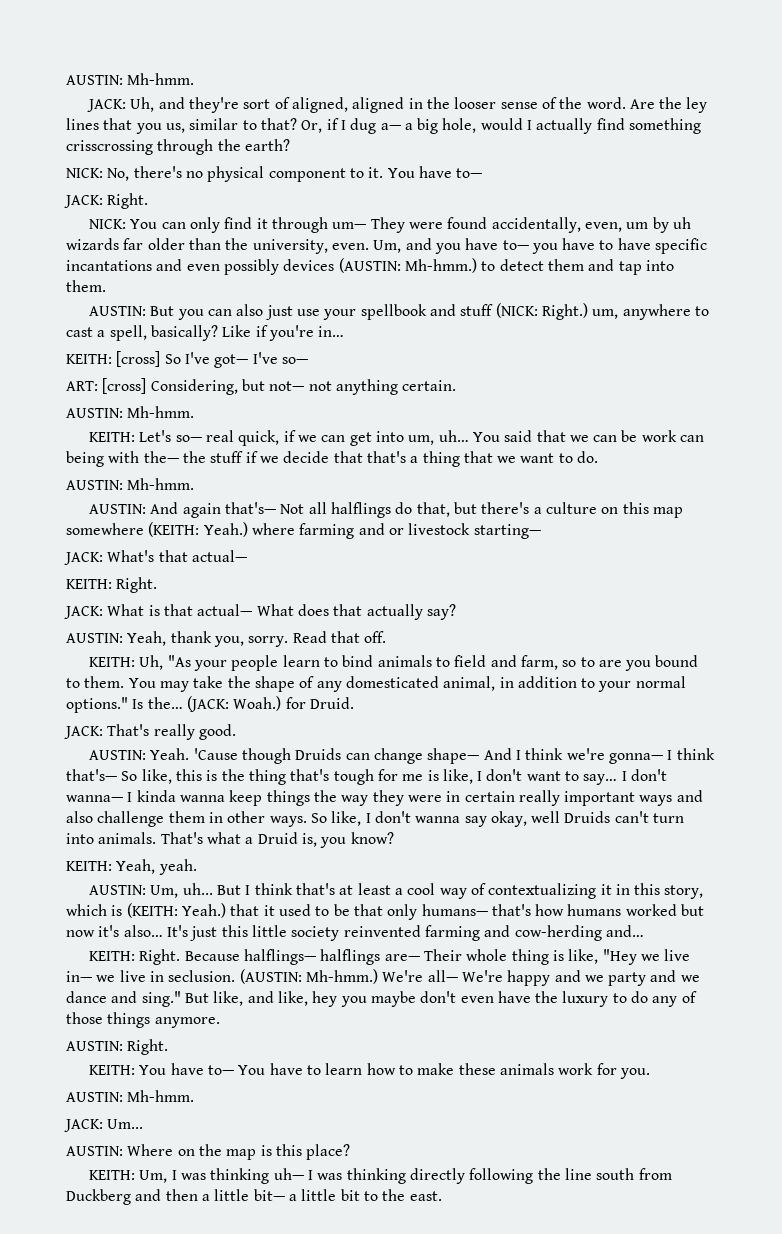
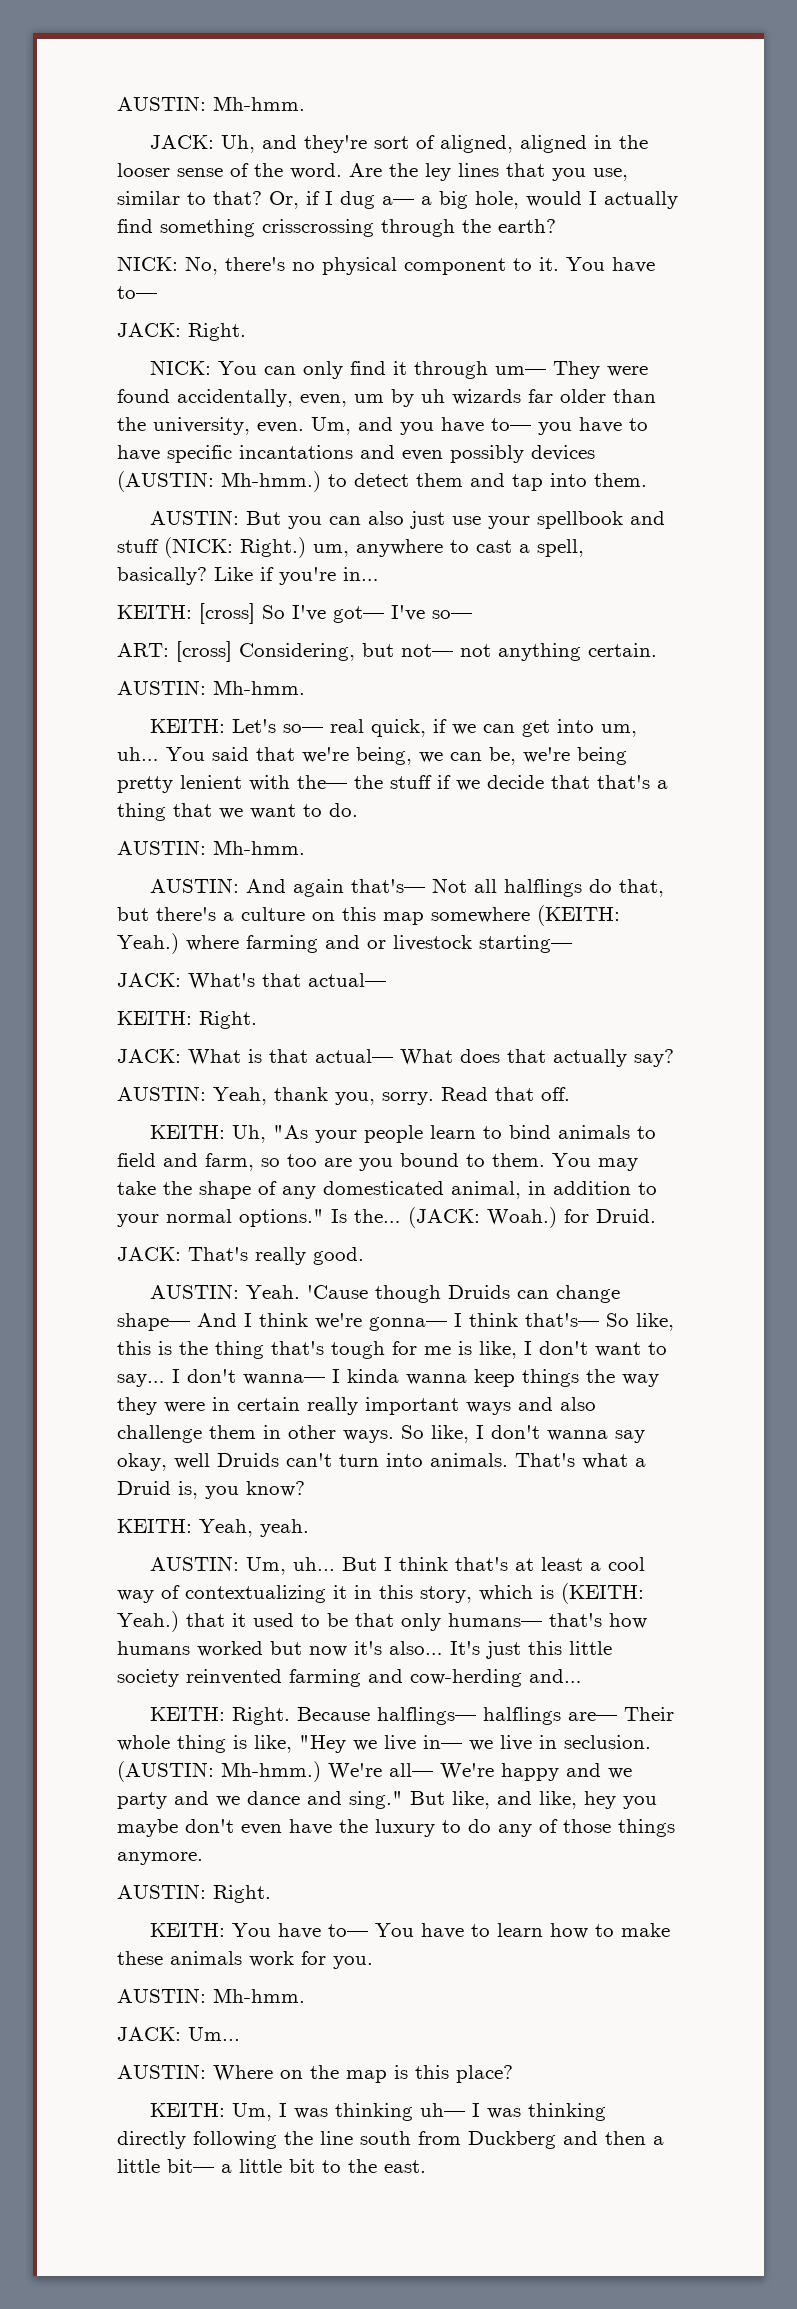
- Are the ley lines that you us, similar to that?
+ Are the ley lines that you use, similar to that?
- You said that we can be work can being with the— the stuff if we decide that that's a thing that we want to do.
+ You said that we're being, we can be, we're being pretty lenient with the— the stuff if we decide that that's a thing that we want to do.
- KEITH: Uh, "As your people learn to bind animals to field and farm, so to are you bound to them.
+ KEITH: Uh, "As your people learn to bind animals to field and farm, so too are you bound to them.

